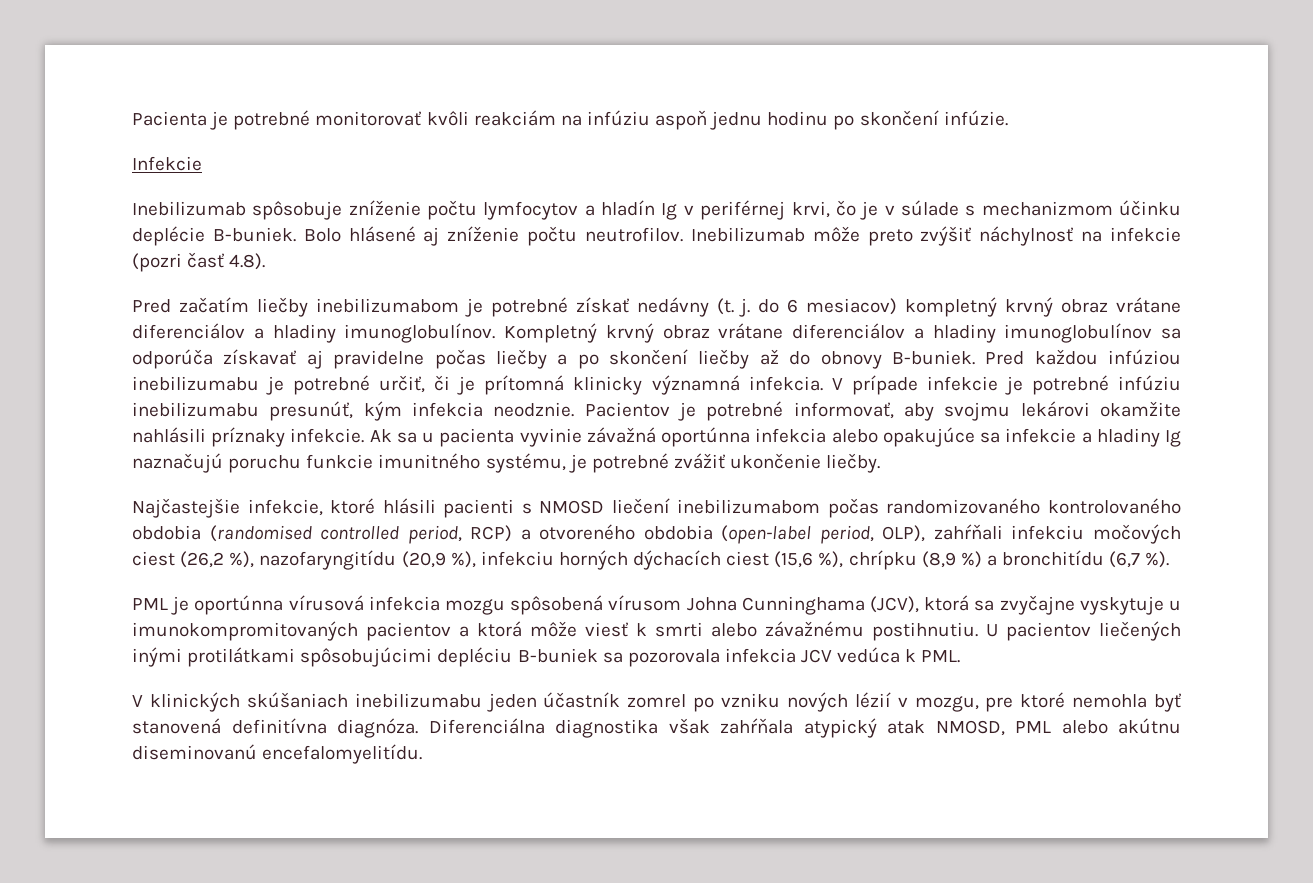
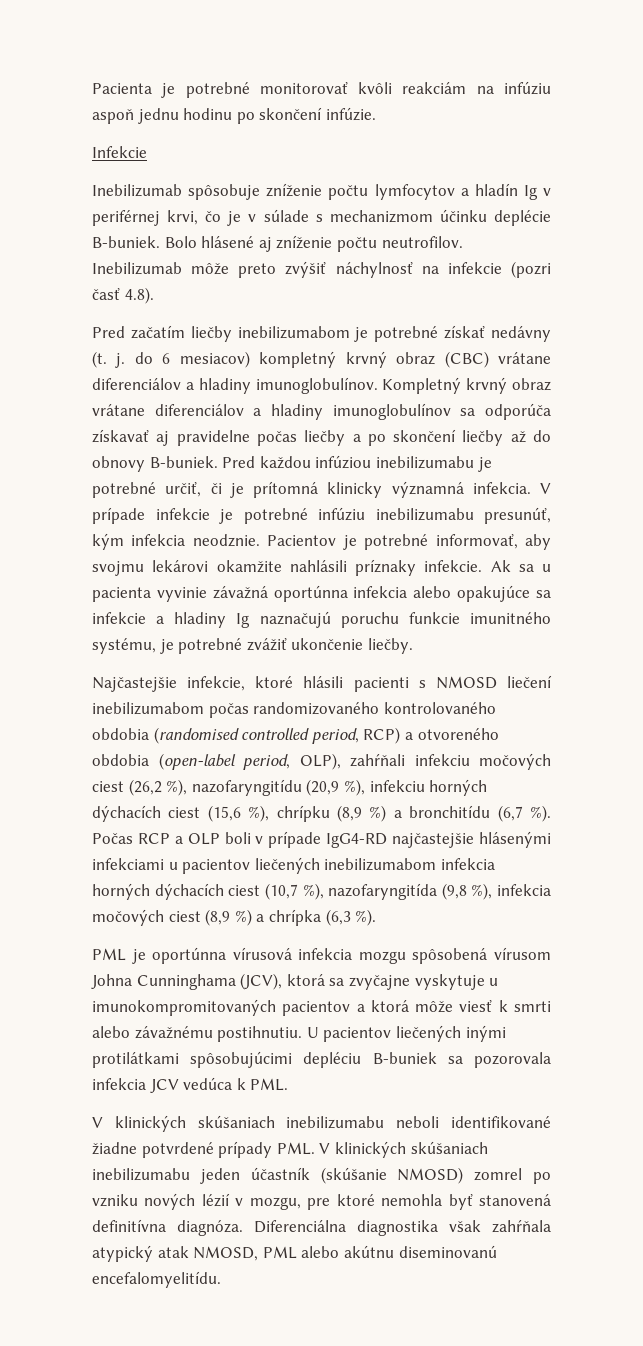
- Pred začatím liečby inebilizumabom je potrebné získať nedávny (t. j. do 6 mesiacov) kompletný krvný obraz vrátane diferenciálov a hladiny imunoglobulínov.
+ Pred začatím liečby inebilizumabom je potrebné získať nedávny (t. j. do 6 mesiacov) kompletný krvný obraz (CBC) vrátane diferenciálov a hladiny imunoglobulínov.
+ Počas RCP a OLP boli v prípade IgG4-RD najčastejšie hlásenými infekciami u pacientov liečených inebilizumabom infekcia horných dýchacích ciest (10,7 %), nazofaryngitída (9,8 %), infekcia močových ciest (8,9 %) a chrípka (6,3 %).
- V klinických skúšaniach inebilizumabu jeden účastník zomrel po vzniku nových lézií v mozgu, pre ktoré nemohla byť stanovená definitívna diagnóza.
+ V klinických skúšaniach inebilizumabu neboli identifikované žiadne potvrdené prípady PML. V klinických skúšaniach inebilizumabu jeden účastník (skúšanie NMOSD) zomrel po vzniku nových lézií v mozgu, pre ktoré nemohla byť stanovená definitívna diagnóza.

